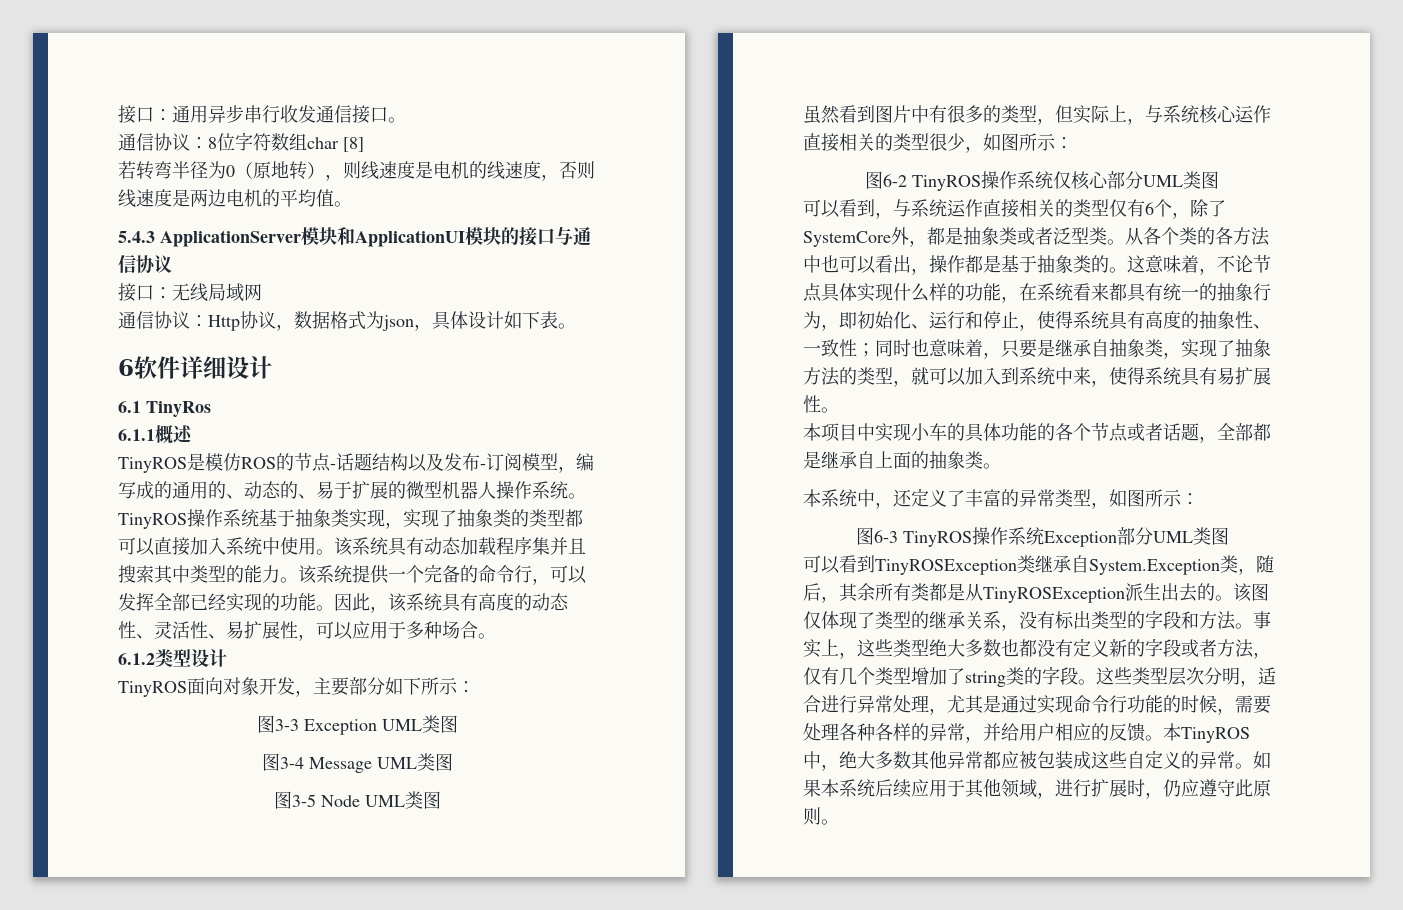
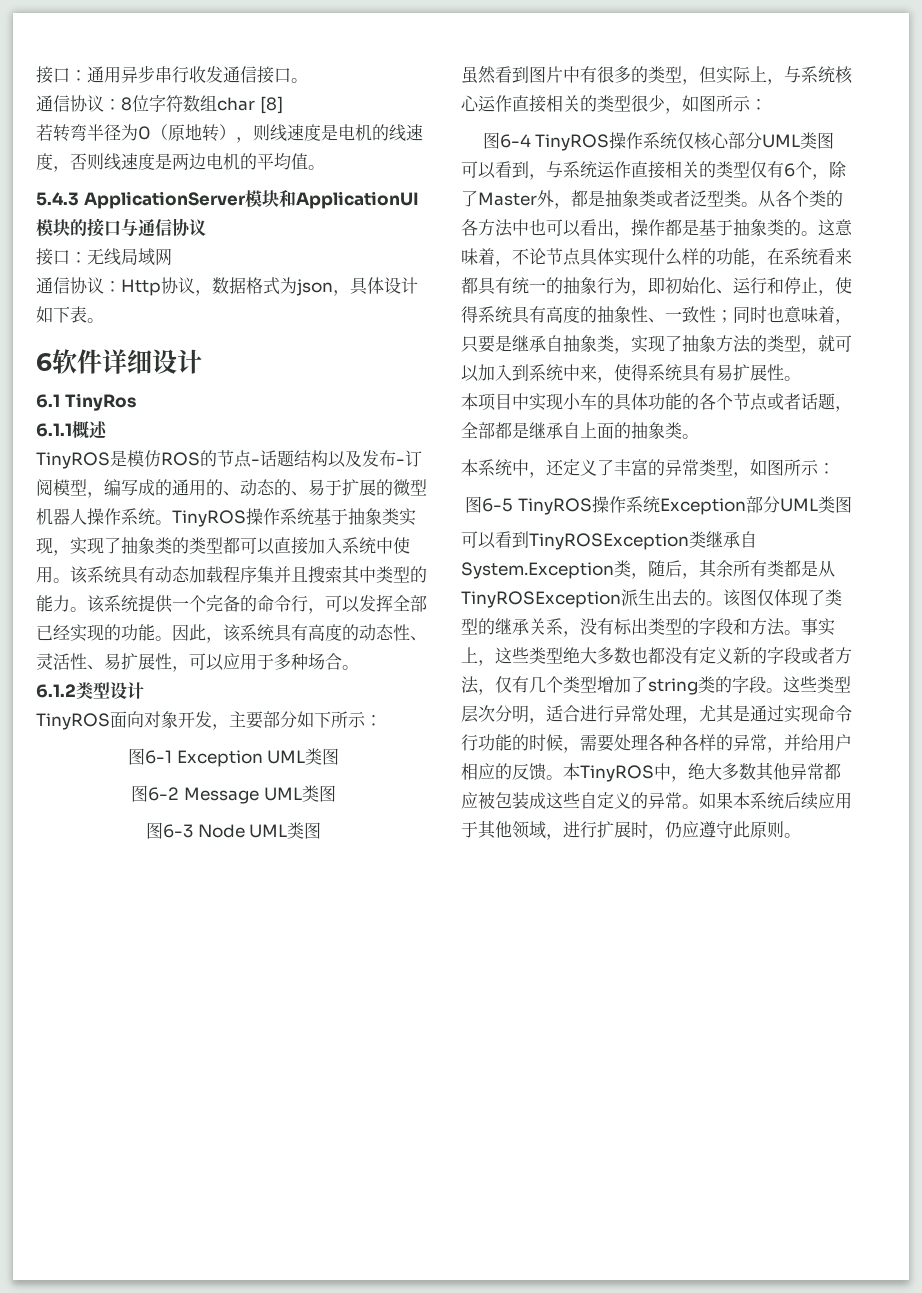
- 图3-3 Exception UML类图
+ 图6-1 Exception UML类图
- 图3-4 Message UML类图
+ 图6-2 Message UML类图
- 图3-5 Node UML类图
+ 图6-3 Node UML类图
- 图6-2 TinyROS操作系统仅核心部分UML类图
+ 图6-4 TinyROS操作系统仅核心部分UML类图
- 可以看到，与系统运作直接相关的类型仅有6个，除了SystemCore外，都是抽象类或者泛型类。
+ 可以看到，与系统运作直接相关的类型仅有6个，除了Master外，都是抽象类或者泛型类。
- 图6-3 TinyROS操作系统Exception部分UML类图
+ 图6-5 TinyROS操作系统Exception部分UML类图

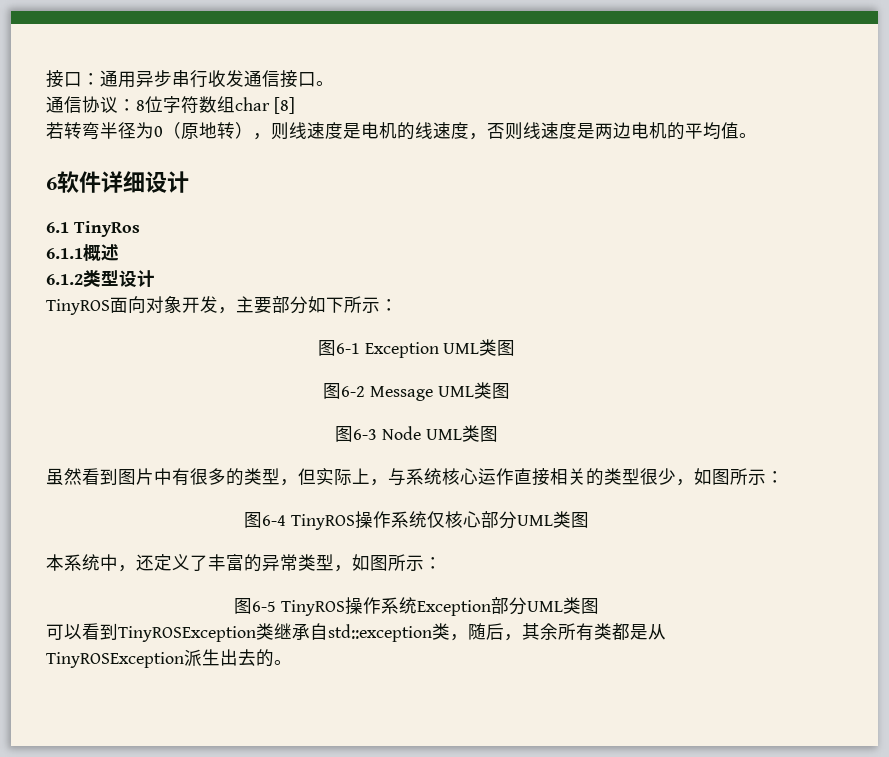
- 5.4.3 ApplicationServer模块和ApplicationUI模块的接口与通信协议
- 接口：无线局域网
- 通信协议：Http协议，数据格式为json，具体设计如下表。
- TinyROS是模仿ROS的节点-话题结构以及发布-订阅模型，编写成的通用的、动态的、易于扩展的微型机器人操作系统。TinyROS操作系统基于抽象类实现，实现了抽象类的类型都可以直接加入系统中使用。该系统具有动态加载程序集并且搜索其中类型的能力。该系统提供一个完备的命令行，可以发挥全部已经实现的功能。因此，该系统具有高度的动态性、灵活性、易扩展性，可以应用于多种场合。
- 可以看到，与系统运作直接相关的类型仅有6个，除了Master外，都是抽象类或者泛型类。从各个类的各方法中也可以看出，操作都是基于抽象类的。这意味着，不论节点具体实现什么样的功能，在系统看来都具有统一的抽象行为，即初始化、运行和停止，使得系统具有高度的抽象性、一致性；同时也意味着，只要是继承自抽象类，实现了抽象方法的类型，就可以加入到系统中来，使得系统具有易扩展性。
- 本项目中实现小车的具体功能的各个节点或者话题，全部都是继承自上面的抽象类。
- 可以看到TinyROSException类继承自System.Exception类，随后，其余所有类都是从TinyROSException派生出去的。该图仅体现了类型的继承关系，没有标出类型的字段和方法。事实上，这些类型绝大多数也都没有定义新的字段或者方法，仅有几个类型增加了string类的字段。这些类型层次分明，适合进行异常处理，尤其是通过实现命令行功能的时候，需要处理各种各样的异常，并给用户相应的反馈。本TinyROS中，绝大多数其他异常都应被包装成这些自定义的异常。如果本系统后续应用于其他领域，进行扩展时，仍应遵守此原则。
+ 可以看到TinyROSException类继承自std::exception类，随后，其余所有类都是从TinyROSException派生出去的。

